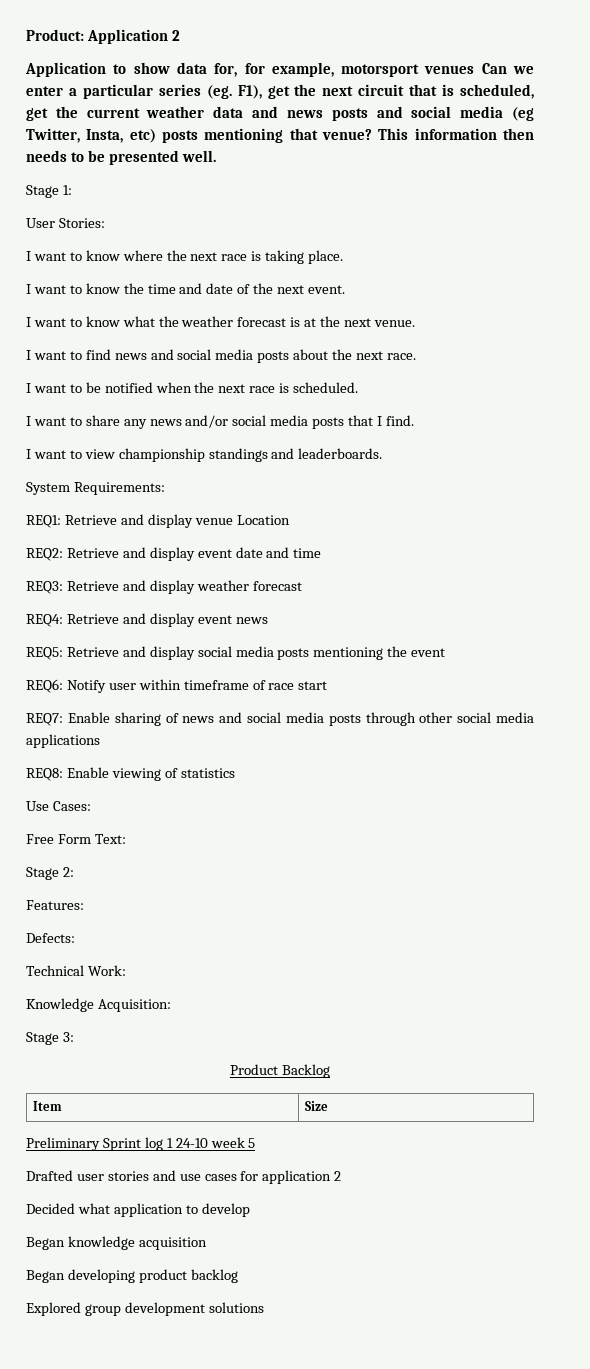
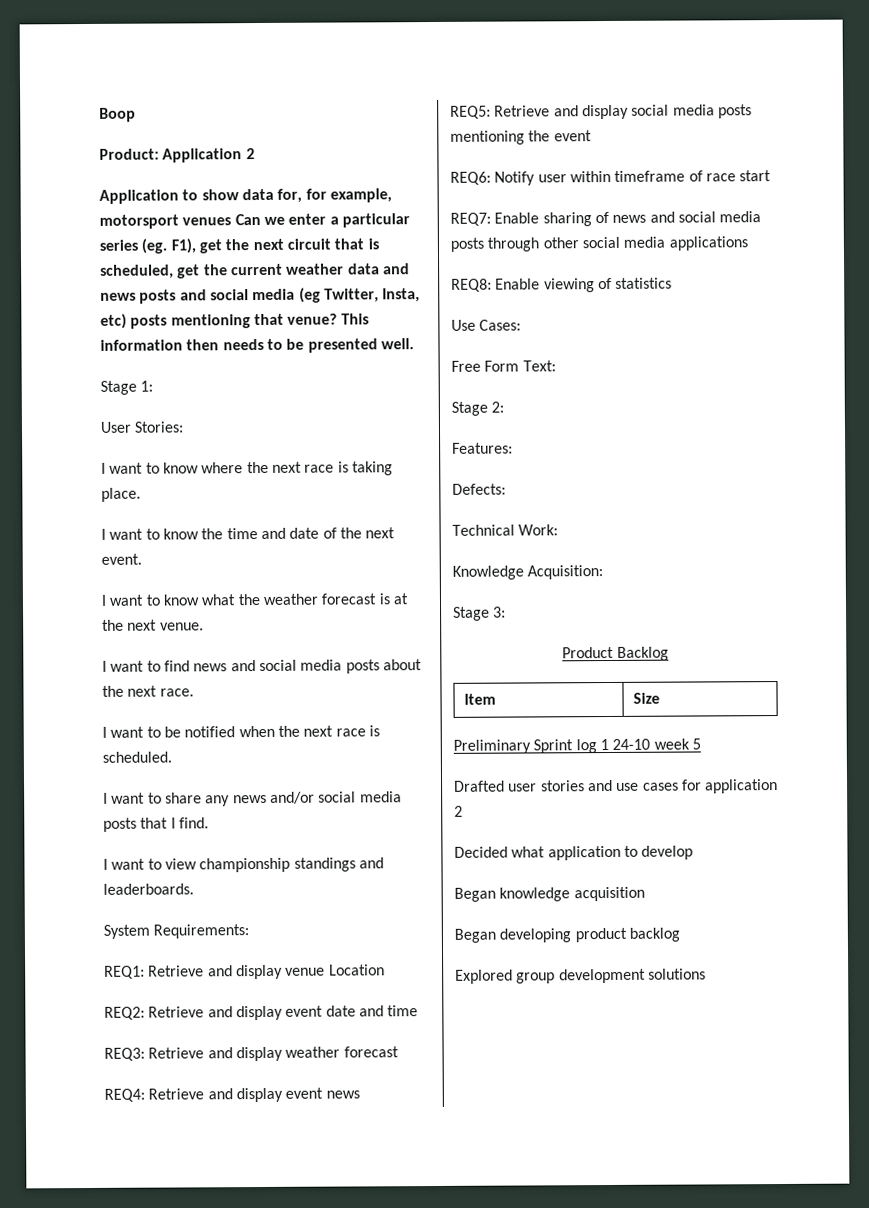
+ Boop

